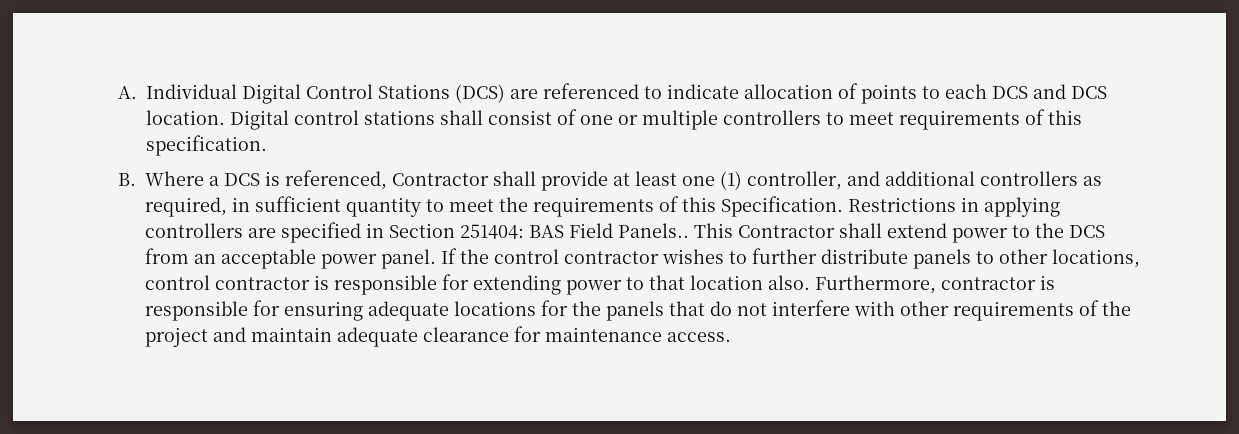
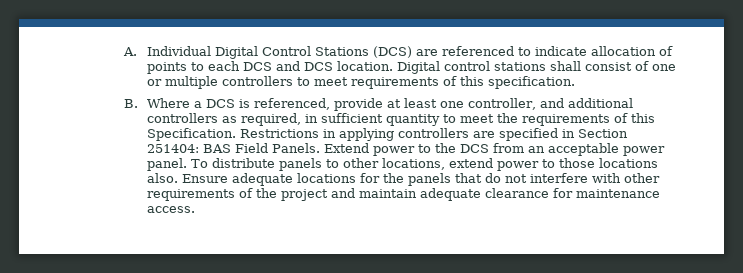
- B. Where a DCS is referenced, Contractor shall provide at least one (1) controller, and additional controllers as required, in sufficient quantity to meet the requirements of this Specification.
+ B. Where a DCS is referenced, provide at least one controller, and additional controllers as required, in sufficient quantity to meet the requirements of this Specification.
- Restrictions in applying controllers are specified in Section 251404: BAS Field Panels.. This Contractor shall extend power to the DCS from an acceptable power panel.
+ Restrictions in applying controllers are specified in Section 251404: BAS Field Panels. Extend power to the DCS from an acceptable power panel.
- If the control contractor wishes to further distribute panels to other locations, control contractor is responsible for extending power to that location also. Furthermore, contractor is responsible for ensuring adequate locations for the panels that do not interfere with other requirements of the project and maintain adequate clearance for maintenance access.
+ To distribute panels to other locations, extend power to those locations also. Ensure adequate locations for the panels that do not interfere with other requirements of the project and maintain adequate clearance for maintenance access.

